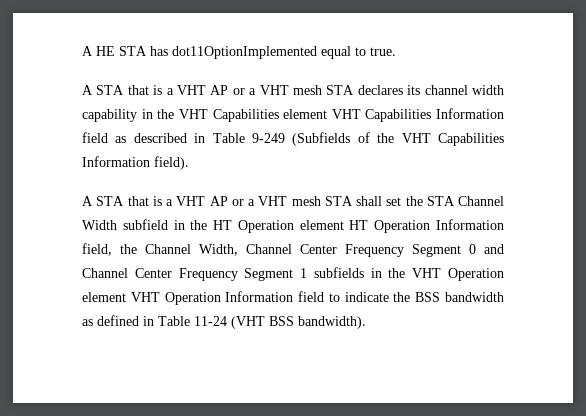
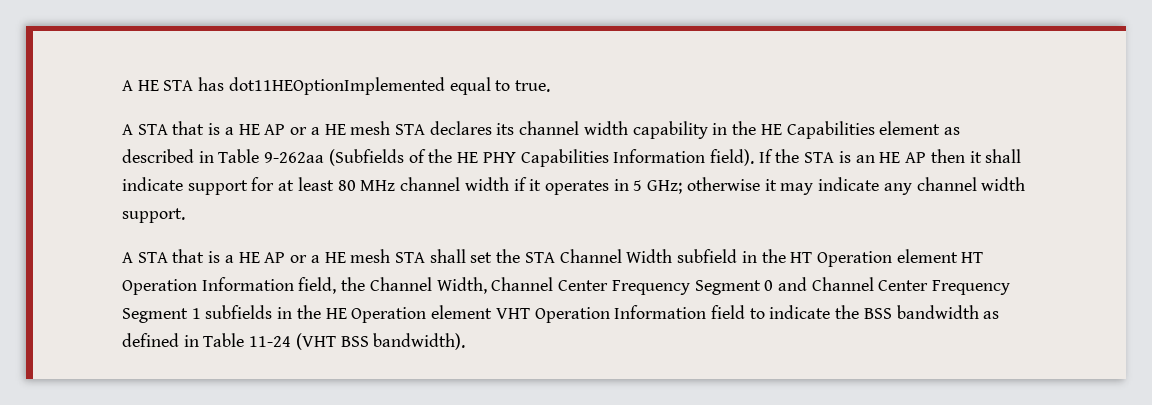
- A HE STA has dot11OptionImplemented equal to true.
+ A HE STA has dot11HEOptionImplemented equal to true.
- A STA that is a VHT AP or a VHT mesh STA declares its channel width capability in the VHT Capabilities element VHT Capabilities Information field as described in Table 9-249 (Subfields of the VHT Capabilities Information field).
- A STA that is a VHT AP or a VHT mesh STA shall set the STA Channel Width subfield in the HT Operation element HT Operation Information field, the Channel Width, Channel Center Frequency Segment 0 and Channel Center Frequency Segment 1 subfields in the VHT Operation element VHT Operation Information field to indicate the BSS bandwidth as defined in Table 11-24 (VHT BSS bandwidth).
+ A STA that is a HE AP or a HE mesh STA declares its channel width capability in the HE Capabilities element as described in Table 9-262aa (Subfields of the HE PHY Capabilities Information field). If the STA is an HE AP then it shall indicate support for at least 80 MHz channel width if it operates in 5 GHz; otherwise it may indicate any channel width support.
+ A STA that is a HE AP or a HE mesh STA shall set the STA Channel Width subfield in the HT Operation element HT Operation Information field, the Channel Width, Channel Center Frequency Segment 0 and Channel Center Frequency Segment 1 subfields in the HE Operation element VHT Operation Information field to indicate the BSS bandwidth as defined in Table 11-24 (VHT BSS bandwidth).

